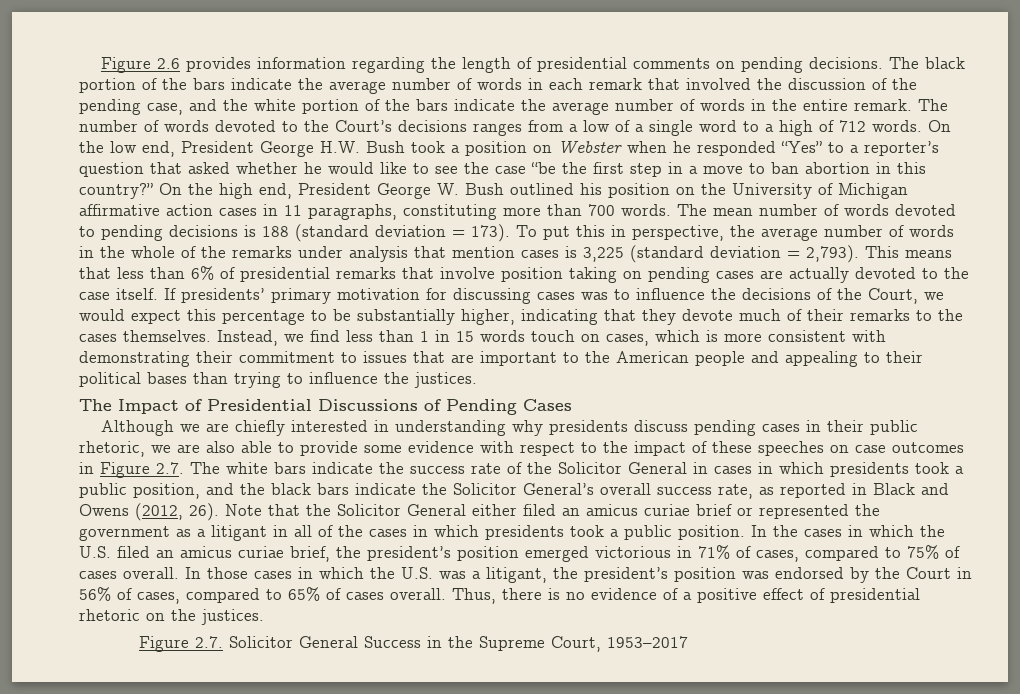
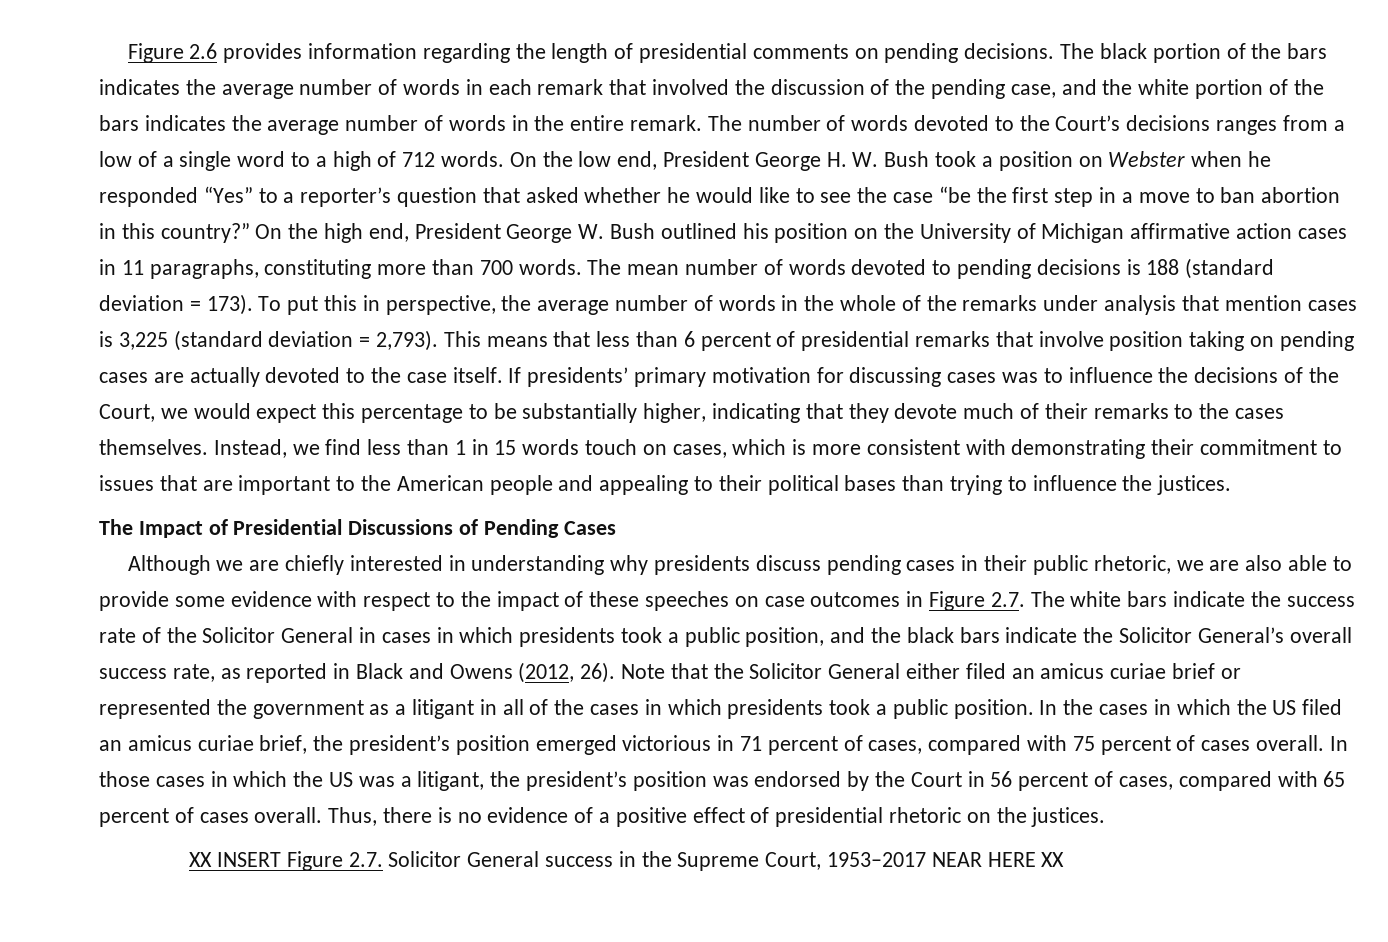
- The black portion of the bars indicate the average number of words in each remark that involved the discussion of the pending case, and the white portion of the bars indicate the average number of words in the entire remark.
+ The black portion of the bars indicates the average number of words in each remark that involved the discussion of the pending case, and the white portion of the bars indicates the average number of words in the entire remark.
- On the low end, President George H.W. Bush took a position on Webster when he responded “Yes” to a reporter’s question that asked whether he would like to see the case “be the first step in a move to ban abortion in this country?”
+ On the low end, President George H. W. Bush took a position on Webster when he responded “Yes” to a reporter’s question that asked whether he would like to see the case “be the first step in a move to ban abortion in this country?”
- This means that less than 6% of presidential remarks that involve position taking on pending cases are actually devoted to the case itself.
+ This means that less than 6 percent of presidential remarks that involve position taking on pending cases are actually devoted to the case itself.
- In the cases in which the U.S. filed an amicus curiae brief, the president’s position emerged victorious in 71% of cases, compared to 75% of cases overall.
+ In the cases in which the US filed an amicus curiae brief, the president’s position emerged victorious in 71 percent of cases, compared with 75 percent of cases overall.
- In those cases in which the U.S. was a litigant, the president’s position was endorsed by the Court in 56% of cases, compared to 65% of cases overall.
+ In those cases in which the US was a litigant, the president’s position was endorsed by the Court in 56 percent of cases, compared with 65 percent of cases overall.
- Figure 2.7. Solicitor General Success in the Supreme Court, 1953–2017
+ XX INSERT Figure 2.7. Solicitor General success in the Supreme Court, 1953–2017 NEAR HERE XX

